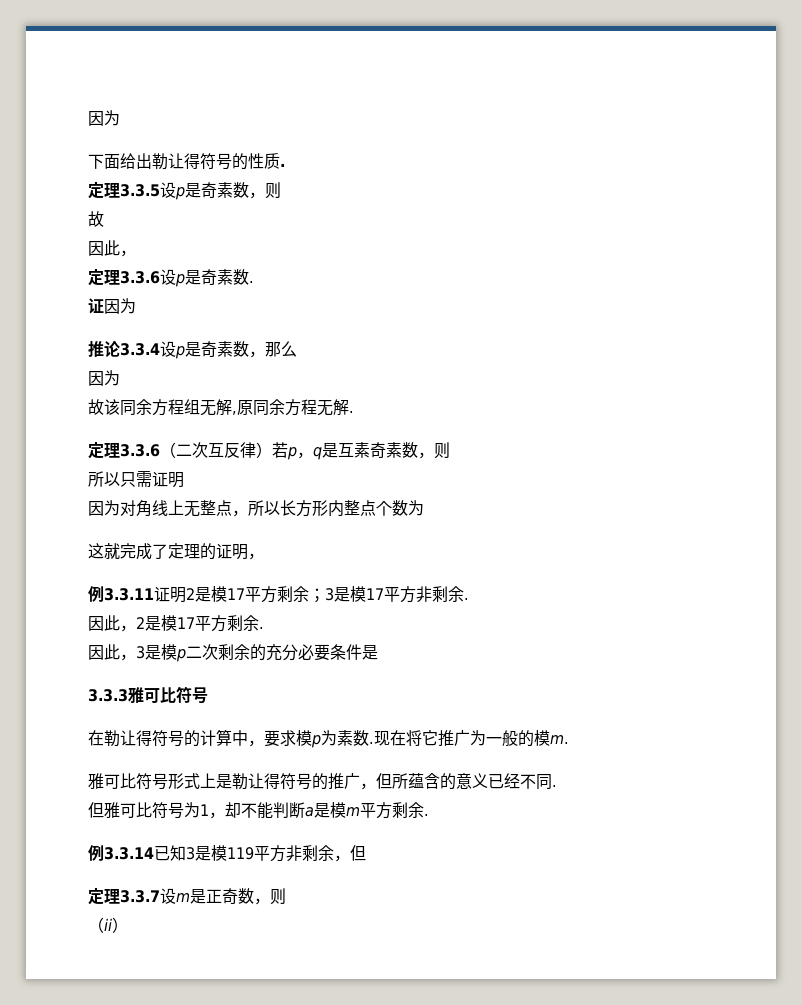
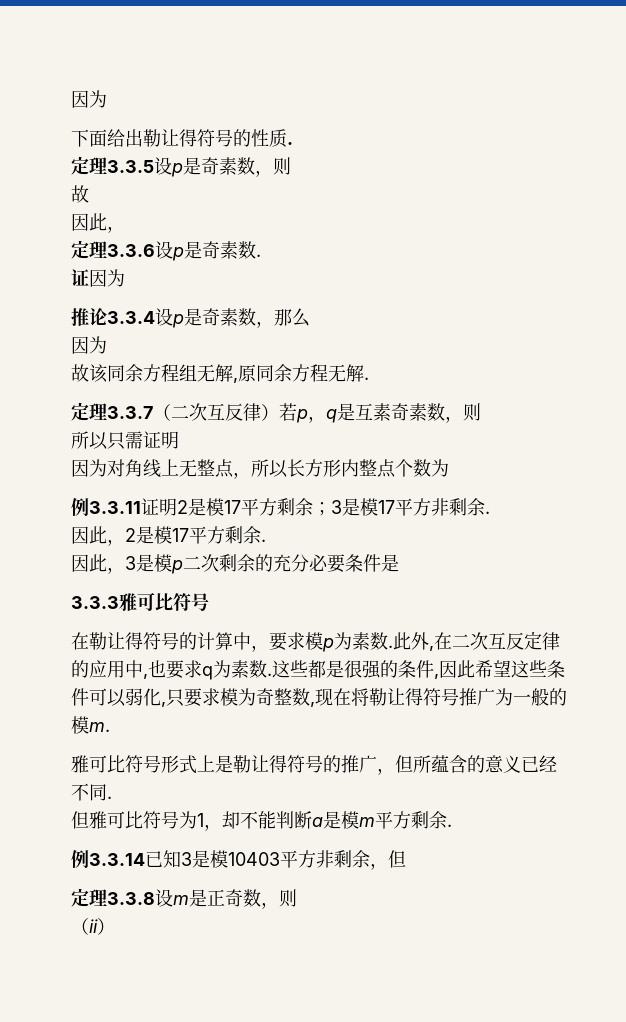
- 定理3.3.6（二次互反律）若p，q是互素奇素数，则
+ 定理3.3.7（二次互反律）若p，q是互素奇素数，则
- 这就完成了定理的证明，
- 现在将它推广为一般的模m.
+ 此外,在二次互反定律的应用中,也要求q为素数.这些都是很强的条件,因此希望这些条件可以弱化,只要求模为奇整数,现在将勒让得符号推广为一般的模m.
- 例3.3.14已知3是模119平方非剩余，但
+ 例3.3.14已知3是模10403平方非剩余，但
- 定理3.3.7设m是正奇数，则
+ 定理3.3.8设m是正奇数，则

